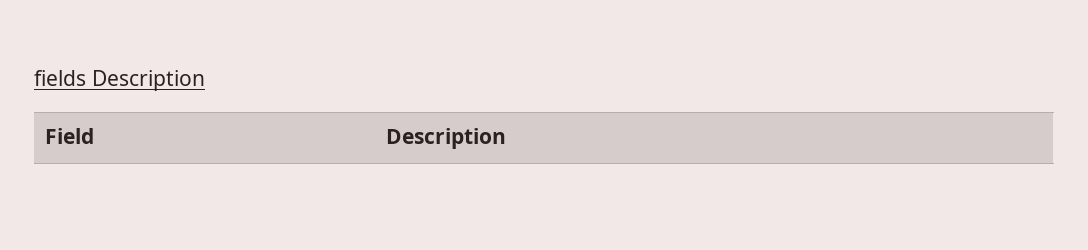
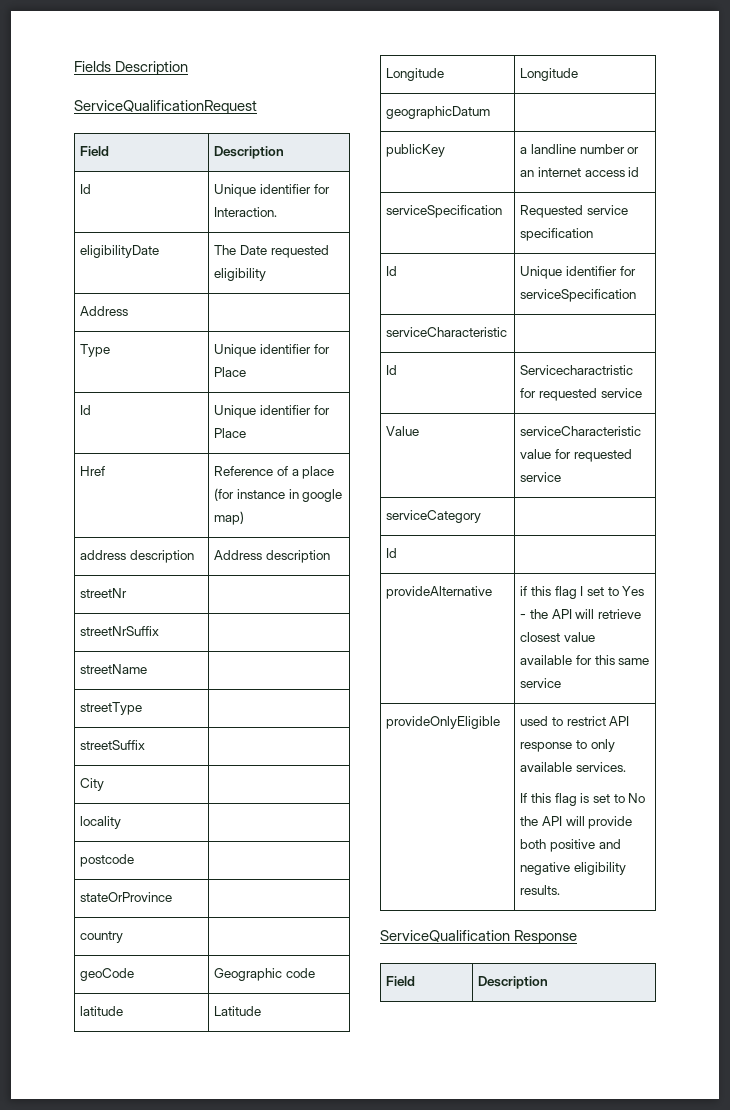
- fields Description
+ Fields Description
+ ServiceQualificationRequest
+ Field | Description
+ Id | Unique identifier for Interaction.
+ eligibilityDate | The Date requested eligibility
+ Address |
+ Type | Unique identifier for Place
+ Id | Unique identifier for Place
+ Href | Reference of a place (for instance in google map)
+ address description | Address description
+ streetNr |
+ streetNrSuffix |
+ streetName |
+ streetType |
+ streetSuffix |
+ City |
+ locality |
+ postcode |
+ stateOrProvince |
+ country |
+ geoCode | Geographic code
+ latitude | Latitude
+ Longitude | Longitude
+ geographicDatum |
+ publicKey | a landline number or an internet access id
+ serviceSpecification | Requested service specification
+ Id | Unique identifier for serviceSpecification
+ serviceCharacteristic |
+ Id | Servicecharactristic for requested service
+ Value | serviceCharacteristic value for requested service
+ serviceCategory |
+ Id |
+ provideAlternative | if this flag I set to Yes - the API will retrieve closest value available for this same service
+ provideOnlyEligible | used to restrict API response to only available services.
+ If this flag is set to No the API will provide both positive and negative eligibility results.
+ ServiceQualification Response

